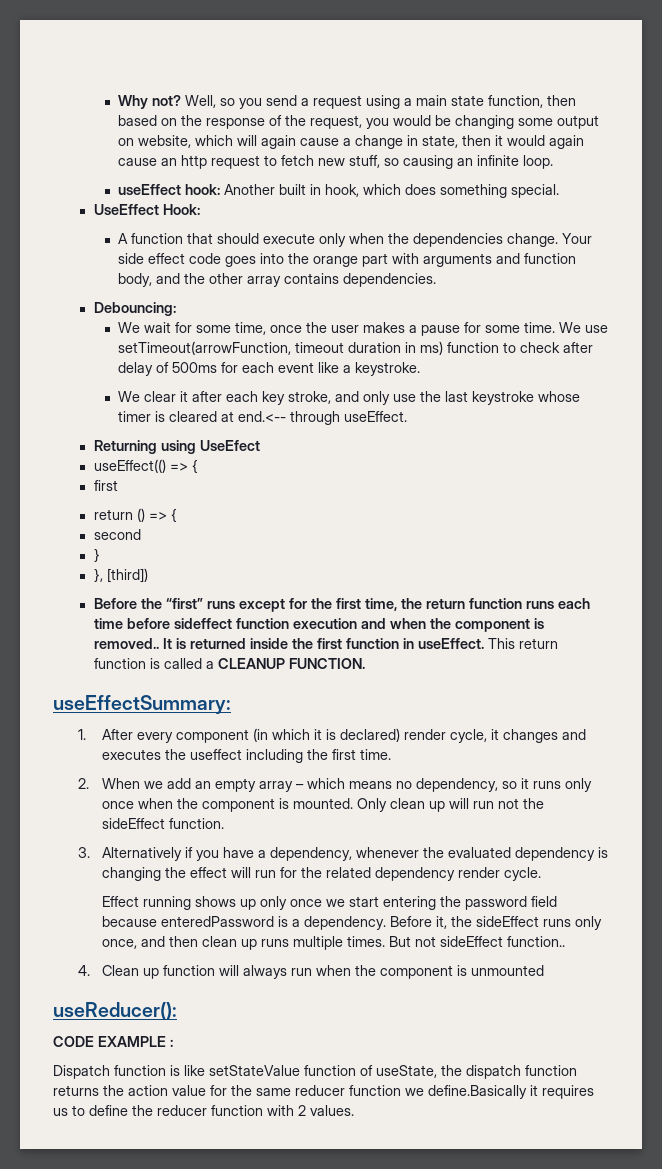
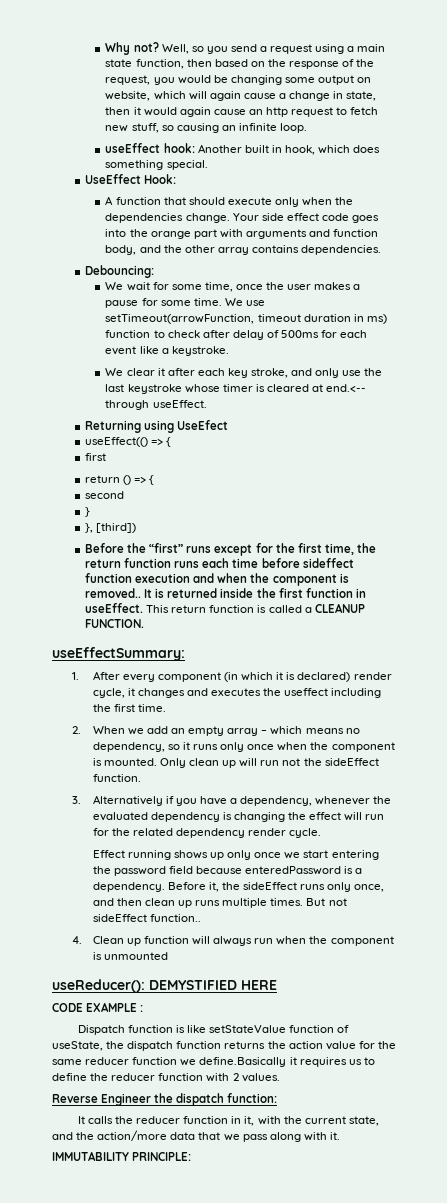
- useReducer():
+ useReducer(): DEMYSTIFIED HERE
+ Reverse Engineer the dispatch function:
+ It calls the reducer function in it, with the current state, and the action/more data that we pass along with it.
+ IMMUTABILITY PRINCIPLE:

